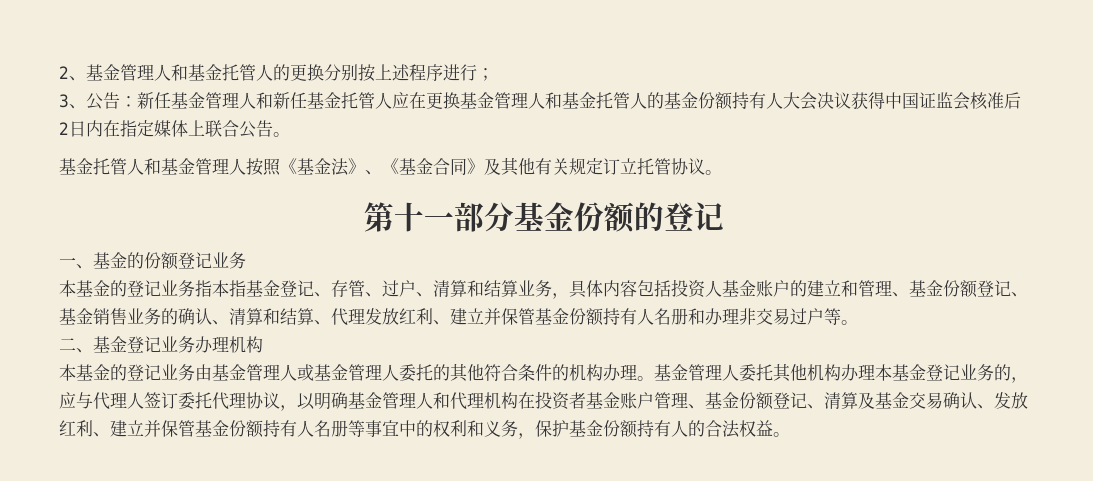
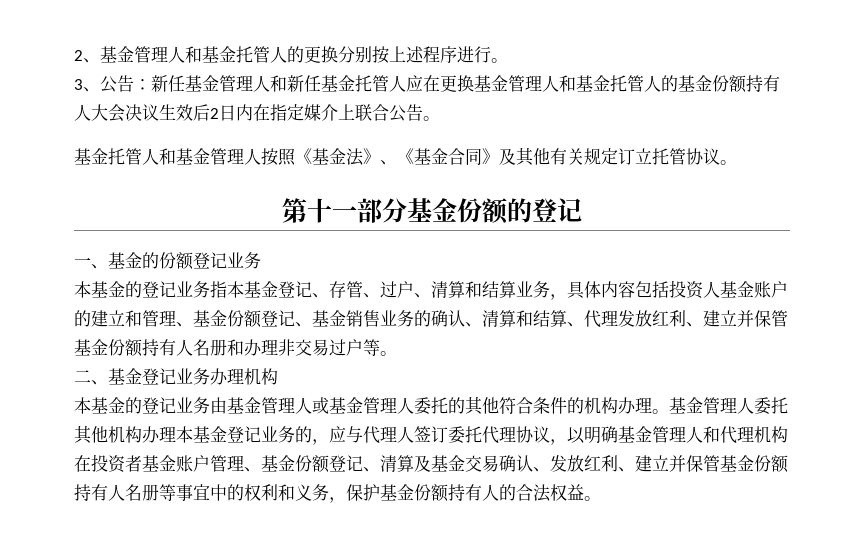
- 2、基金管理人和基金托管人的更换分别按上述程序进行；
+ 2、基金管理人和基金托管人的更换分别按上述程序进行。
- 3、公告：新任基金管理人和新任基金托管人应在更换基金管理人和基金托管人的基金份额持有人大会决议获得中国证监会核准后2日内在指定媒体上联合公告。
+ 3、公告：新任基金管理人和新任基金托管人应在更换基金管理人和基金托管人的基金份额持有人大会决议生效后2日内在指定媒介上联合公告。
- 本基金的登记业务指本指基金登记、存管、过户、清算和结算业务，具体内容包括投资人基金账户的建立和管理、基金份额登记、基金销售业务的确认、清算和结算、代理发放红利、建立并保管基金份额持有人名册和办理非交易过户等。
+ 本基金的登记业务指本基金登记、存管、过户、清算和结算业务，具体内容包括投资人基金账户的建立和管理、基金份额登记、基金销售业务的确认、清算和结算、代理发放红利、建立并保管基金份额持有人名册和办理非交易过户等。

